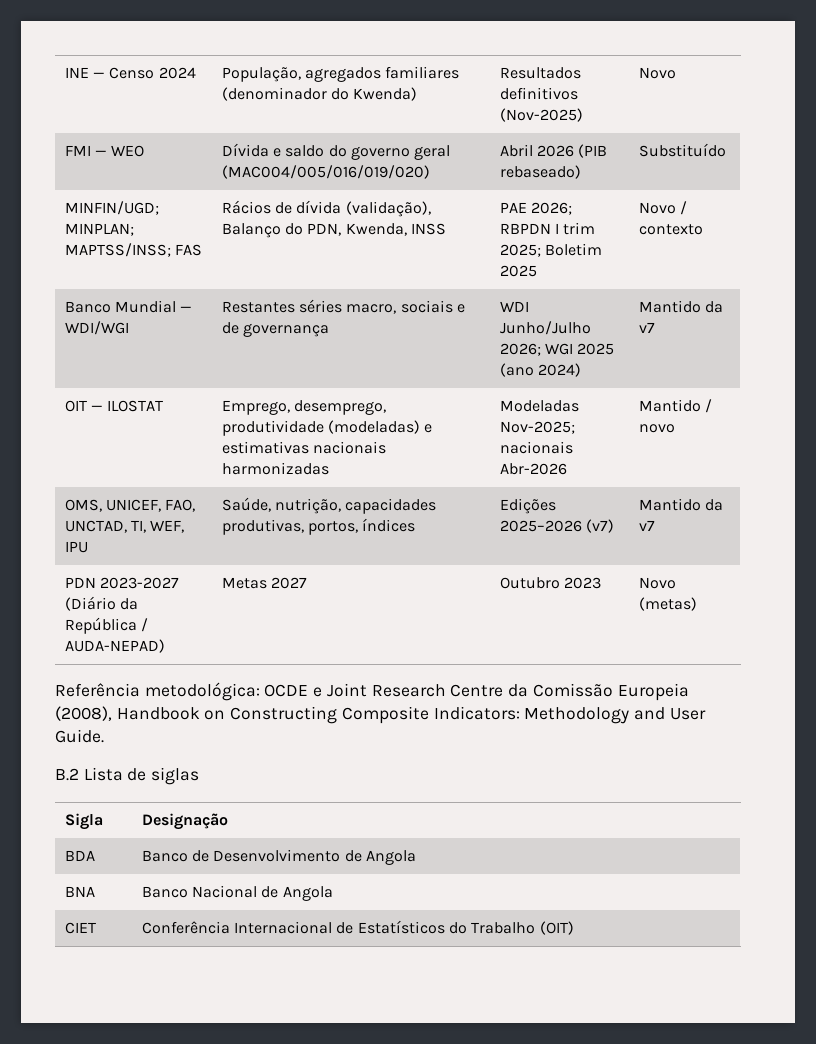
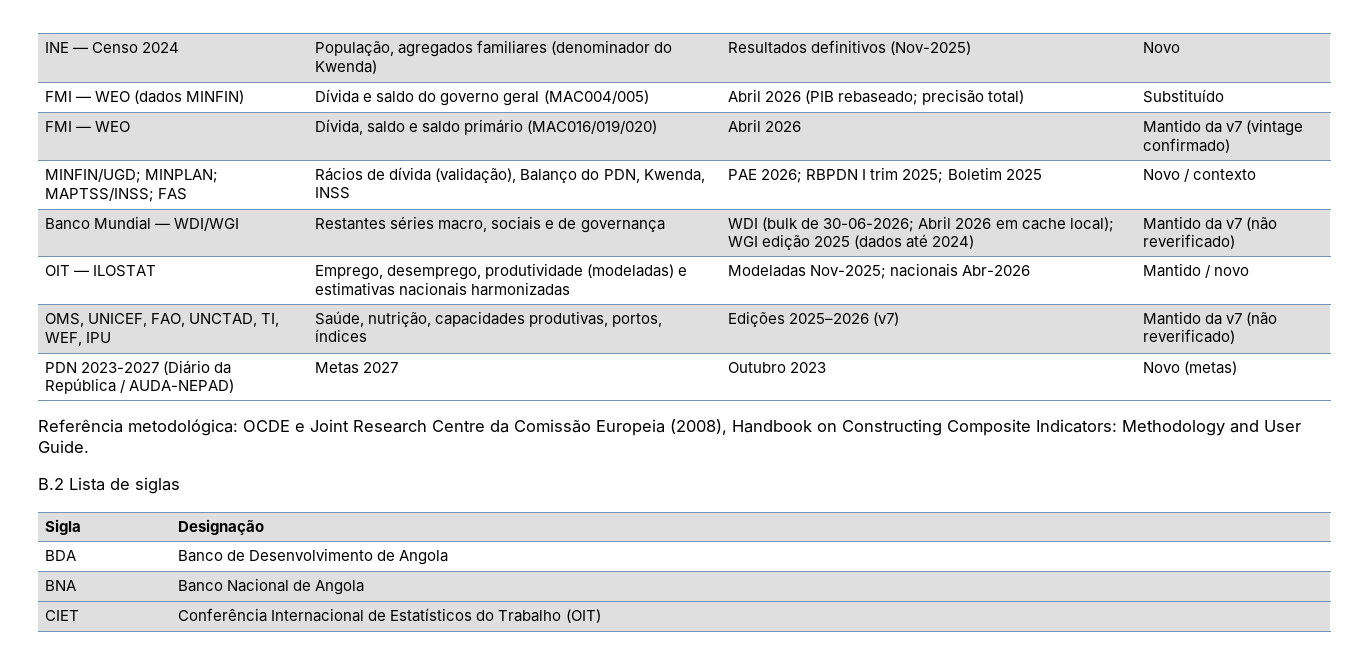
- FMI — WEO | Dívida e saldo do governo geral (MAC004/005/016/019/020) | Abril 2026 (PIB rebaseado) | Substituído
+ FMI — WEO (dados MINFIN) | Dívida e saldo do governo geral (MAC004/005) | Abril 2026 (PIB rebaseado; precisão total) | Substituído
+ FMI — WEO | Dívida, saldo e saldo primário (MAC016/019/020) | Abril 2026 | Mantido da v7 (vintage confirmado)
- Banco Mundial — WDI/WGI | Restantes séries macro, sociais e de governança | WDI Junho/Julho 2026; WGI 2025 (ano 2024) | Mantido da v7
+ Banco Mundial — WDI/WGI | Restantes séries macro, sociais e de governança | WDI (bulk de 30-06-2026; Abril 2026 em cache local); WGI edição 2025 (dados até 2024) | Mantido da v7 (não reverificado)
- OMS, UNICEF, FAO, UNCTAD, TI, WEF, IPU | Saúde, nutrição, capacidades produtivas, portos, índices | Edições 2025–2026 (v7) | Mantido da v7
+ OMS, UNICEF, FAO, UNCTAD, TI, WEF, IPU | Saúde, nutrição, capacidades produtivas, portos, índices | Edições 2025–2026 (v7) | Mantido da v7 (não reverificado)

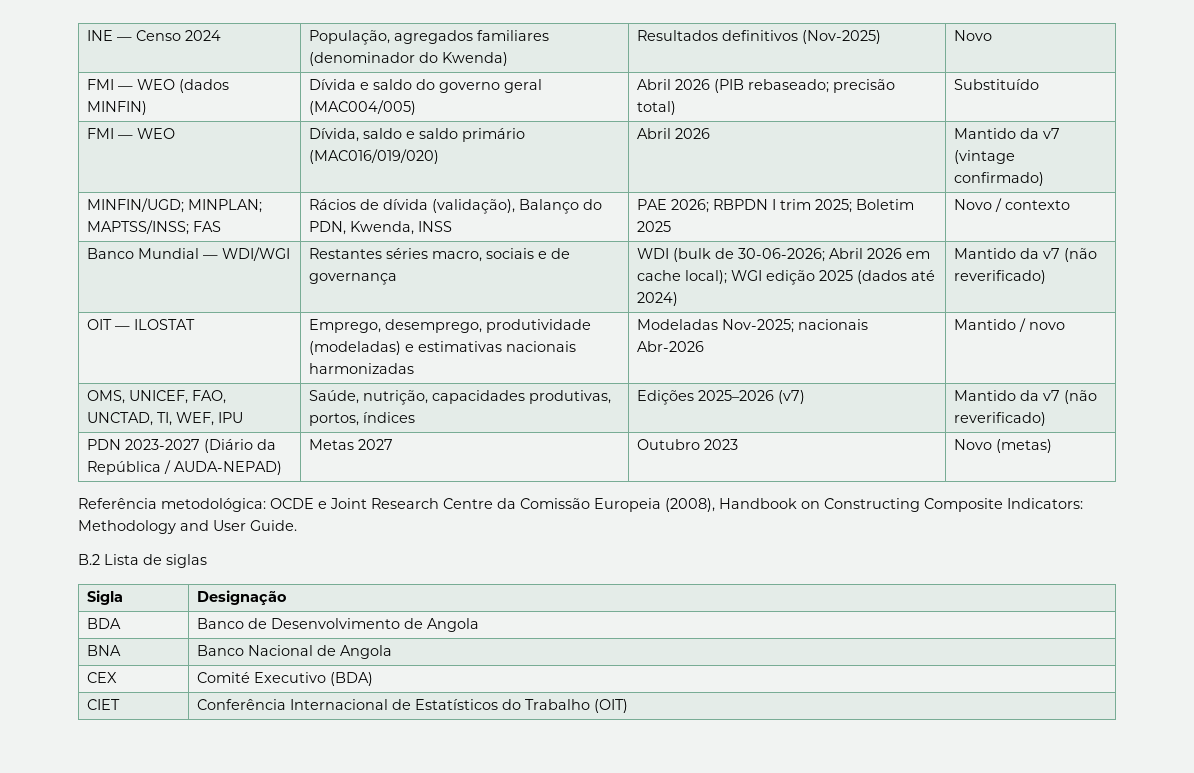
+ CEX | Comité Executivo (BDA)

